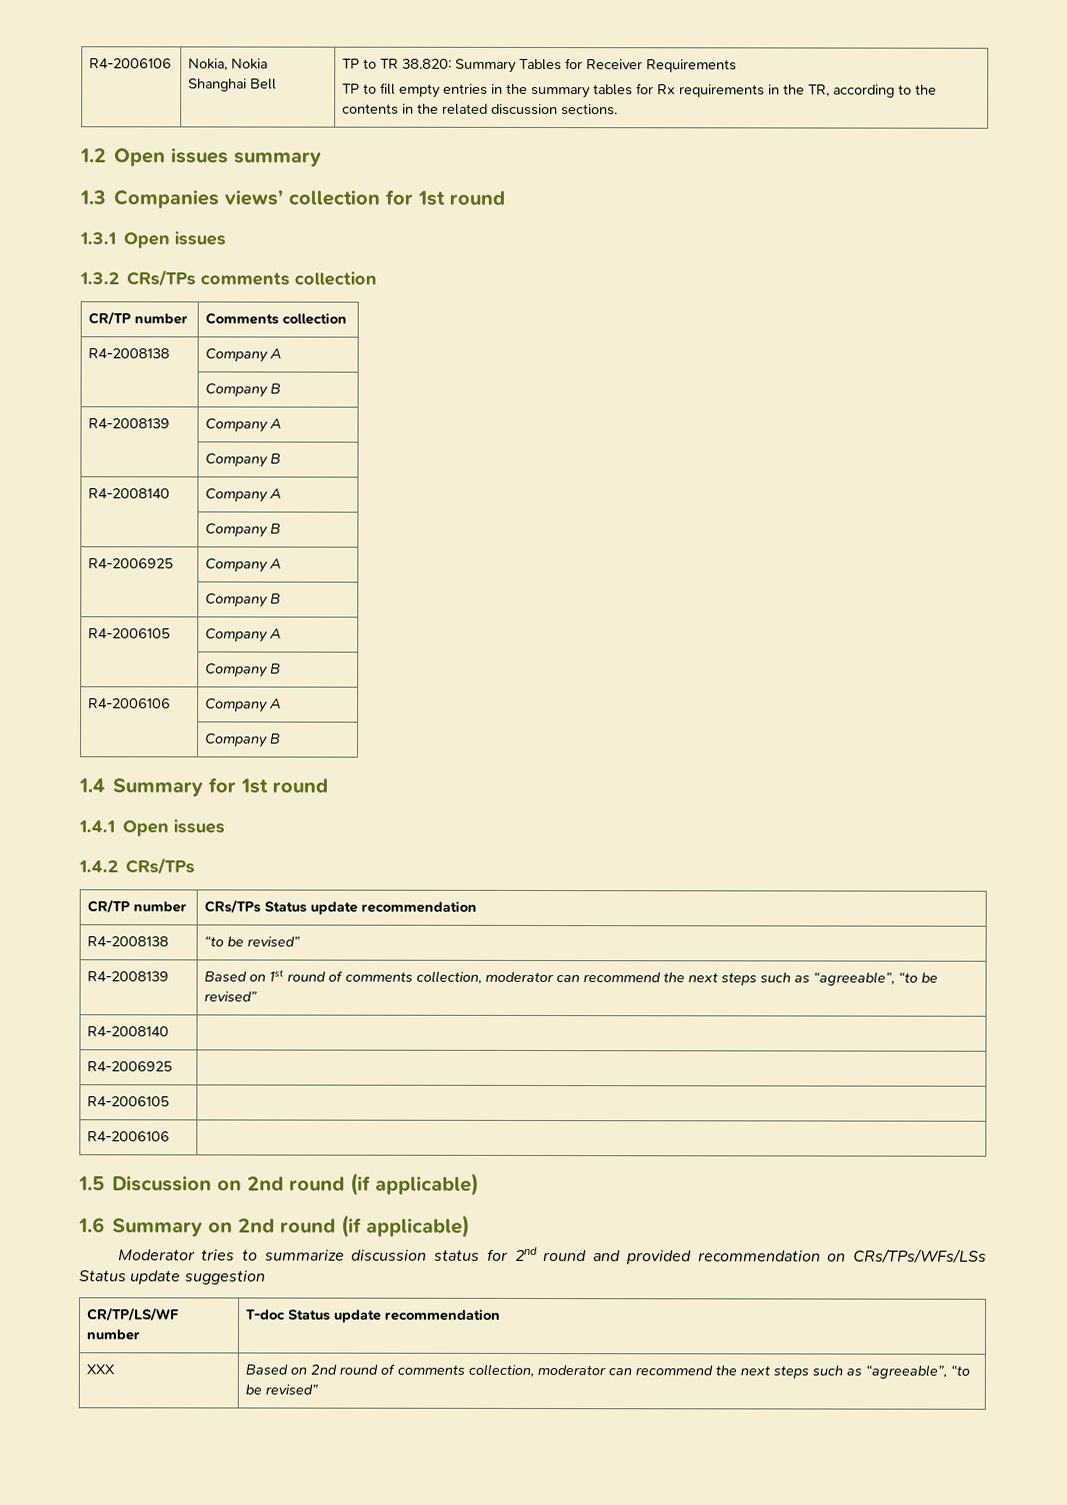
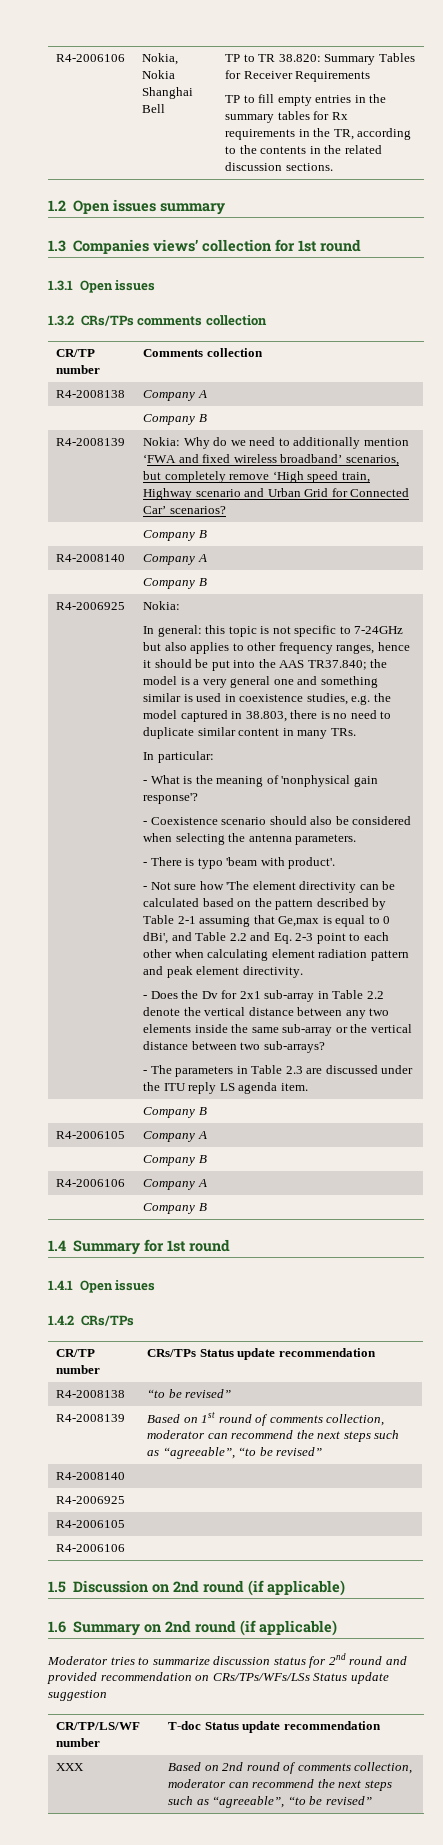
- R4-2008139 | Company A
+ R4-2008139 | Nokia: Why do we need to additionally mention ‘FWA and fixed wireless broadband’ scenarios, but completely remove ‘High speed train, Highway scenario and Urban Grid for Connected Car’ scenarios?
- R4-2006925 | Company A
+ R4-2006925 | Nokia:
+ In general: this topic is not specific to 7-24GHz but also applies to other frequency ranges, hence it should be put into the AAS TR37.840; the model is a very general one and something similar is used in coexistence studies, e.g. the model captured in 38.803, there is no need to duplicate similar content in many TRs.
+ In particular:
+ - What is the meaning of 'nonphysical gain response'?
+ - Coexistence scenario should also be considered when selecting the antenna parameters.
+ - There is typo 'beam with product'.
+ - Not sure how 'The element directivity can be calculated based on the pattern described by Table 2-1 assuming that Ge,max is equal to 0 dBi', and Table 2.2 and Eq. 2-3 point to each other when calculating element radiation pattern and peak element directivity.
+ - Does the Dv for 2x1 sub-array in Table 2.2 denote the vertical distance between any two elements inside the same sub-array or the vertical distance between two sub-arrays?
+ - The parameters in Table 2.3 are discussed under the ITU reply LS agenda item.

